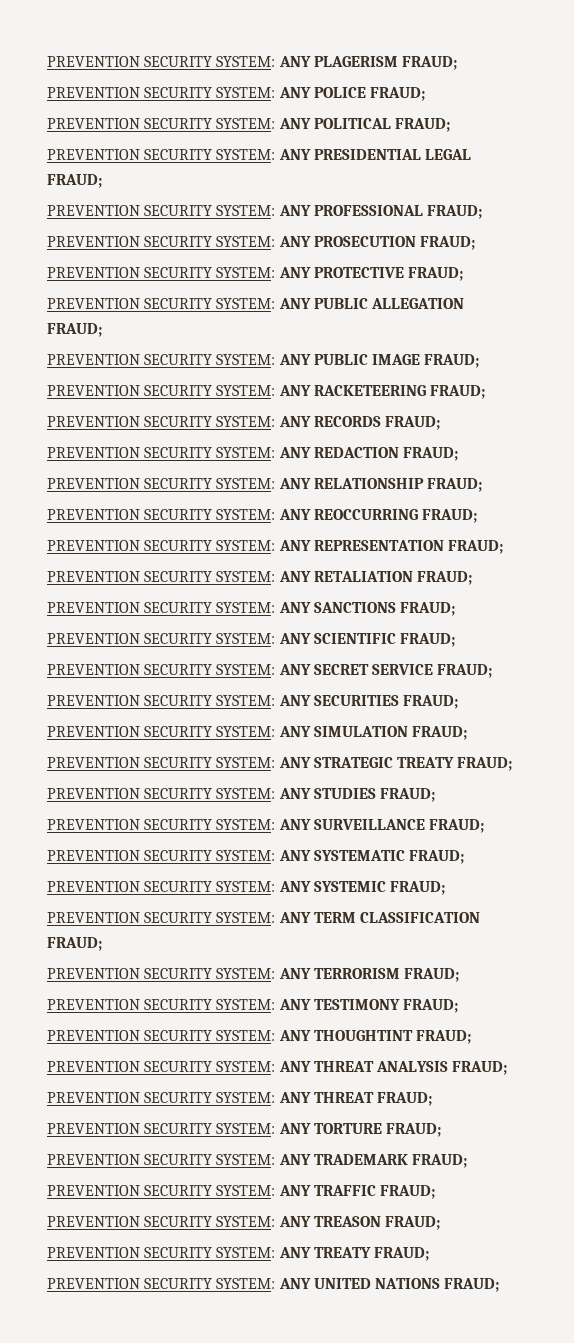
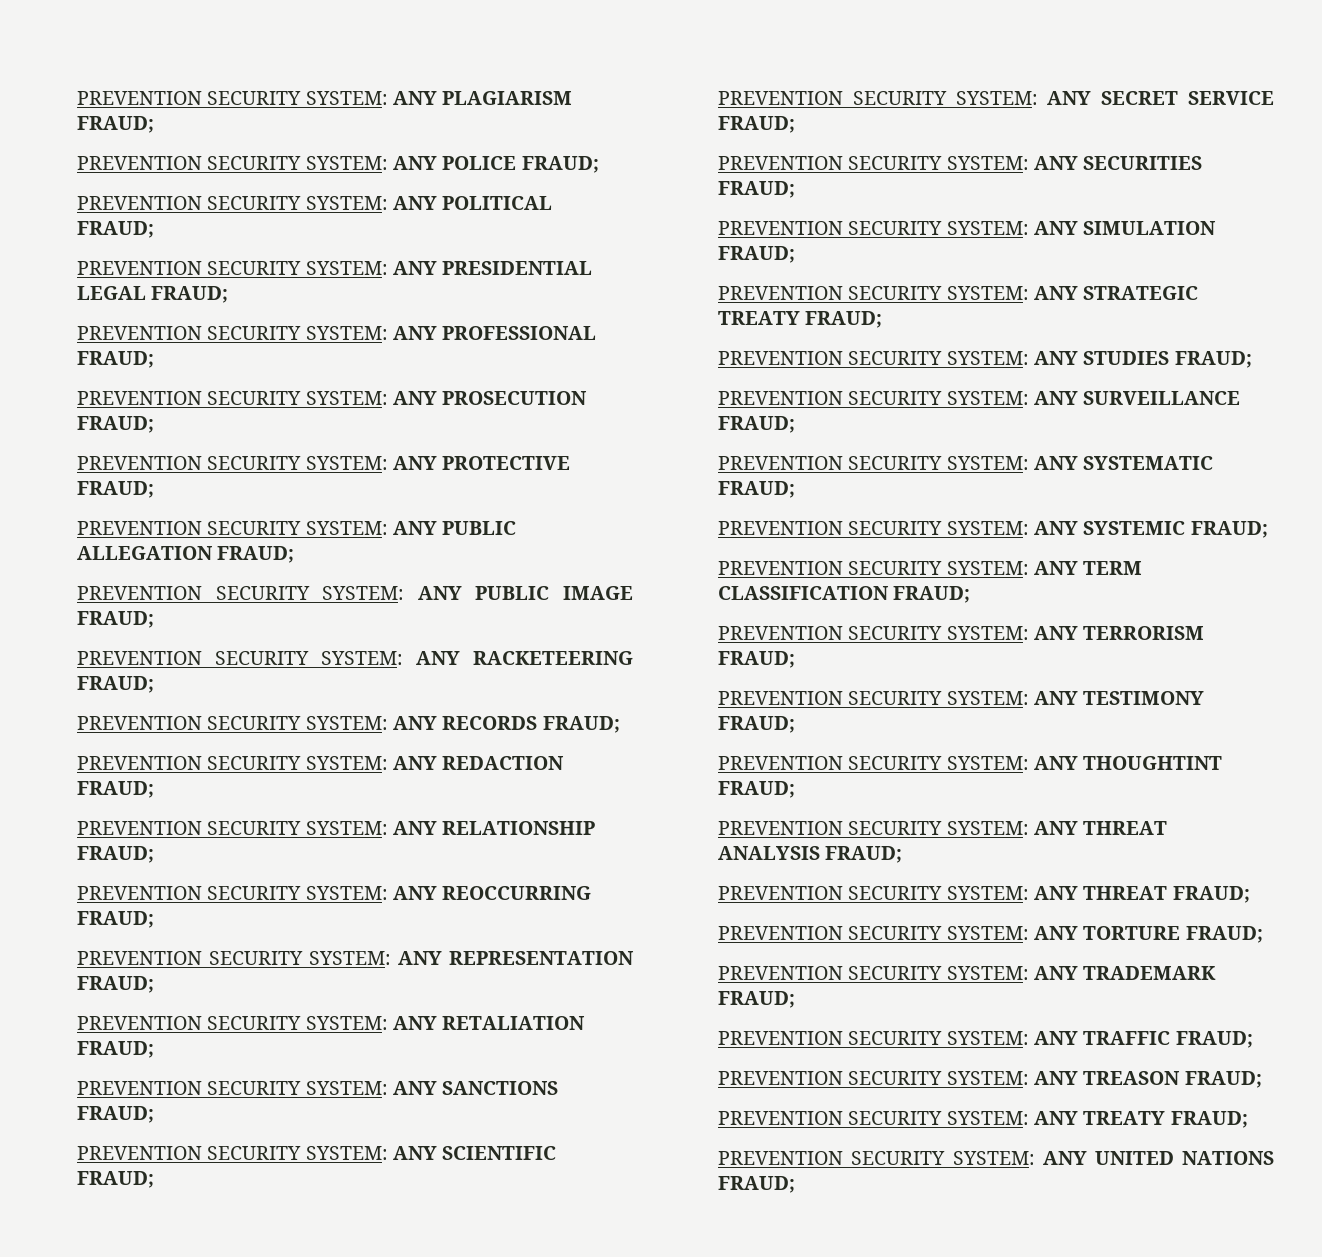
- PREVENTION SECURITY SYSTEM: ANY PLAGERISM FRAUD;
+ PREVENTION SECURITY SYSTEM: ANY PLAGIARISM FRAUD;

